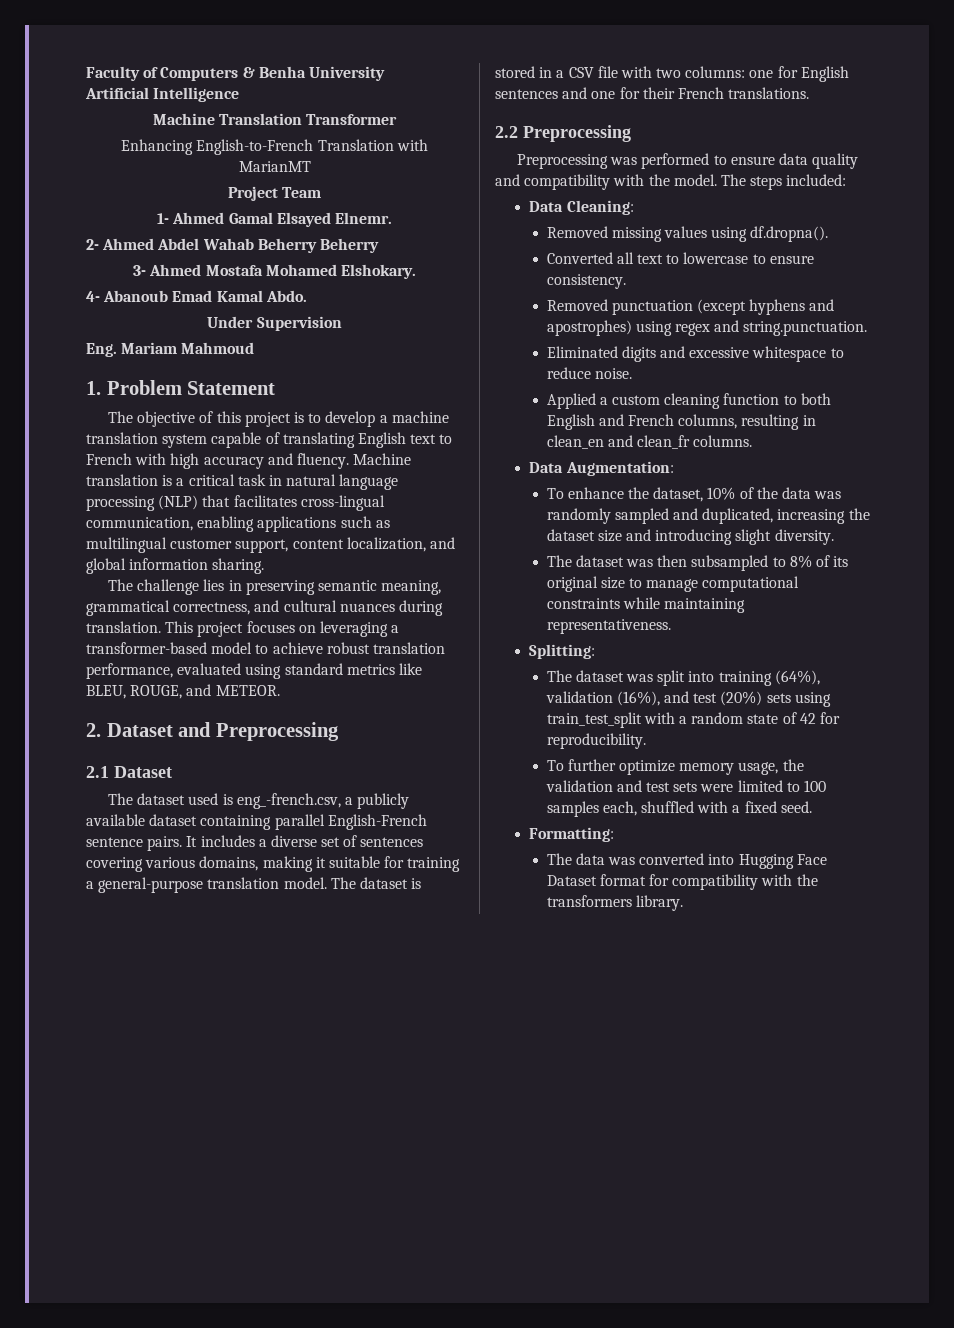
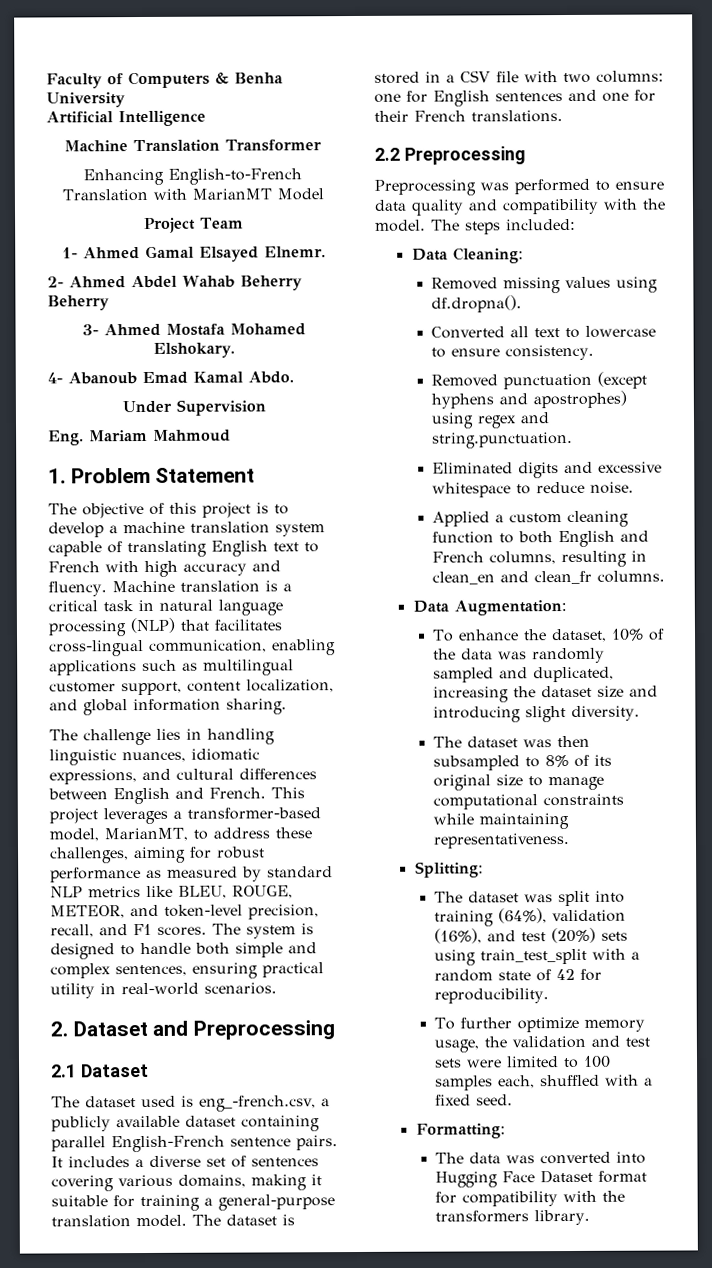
- Enhancing English-to-French Translation with MarianMT
+ Enhancing English-to-French Translation with MarianMT Model
- The challenge lies in preserving semantic meaning, grammatical correctness, and cultural nuances during translation. This project focuses on leveraging a transformer-based model to achieve robust translation performance, evaluated using standard metrics like BLEU, ROUGE, and METEOR.
+ The challenge lies in handling linguistic nuances, idiomatic expressions, and cultural differences between English and French. This project leverages a transformer-based model, MarianMT, to address these challenges, aiming for robust performance as measured by standard NLP metrics like BLEU, ROUGE, METEOR, and token-level precision, recall, and F1 scores. The system is designed to handle both simple and complex sentences, ensuring practical utility in real-world scenarios.

